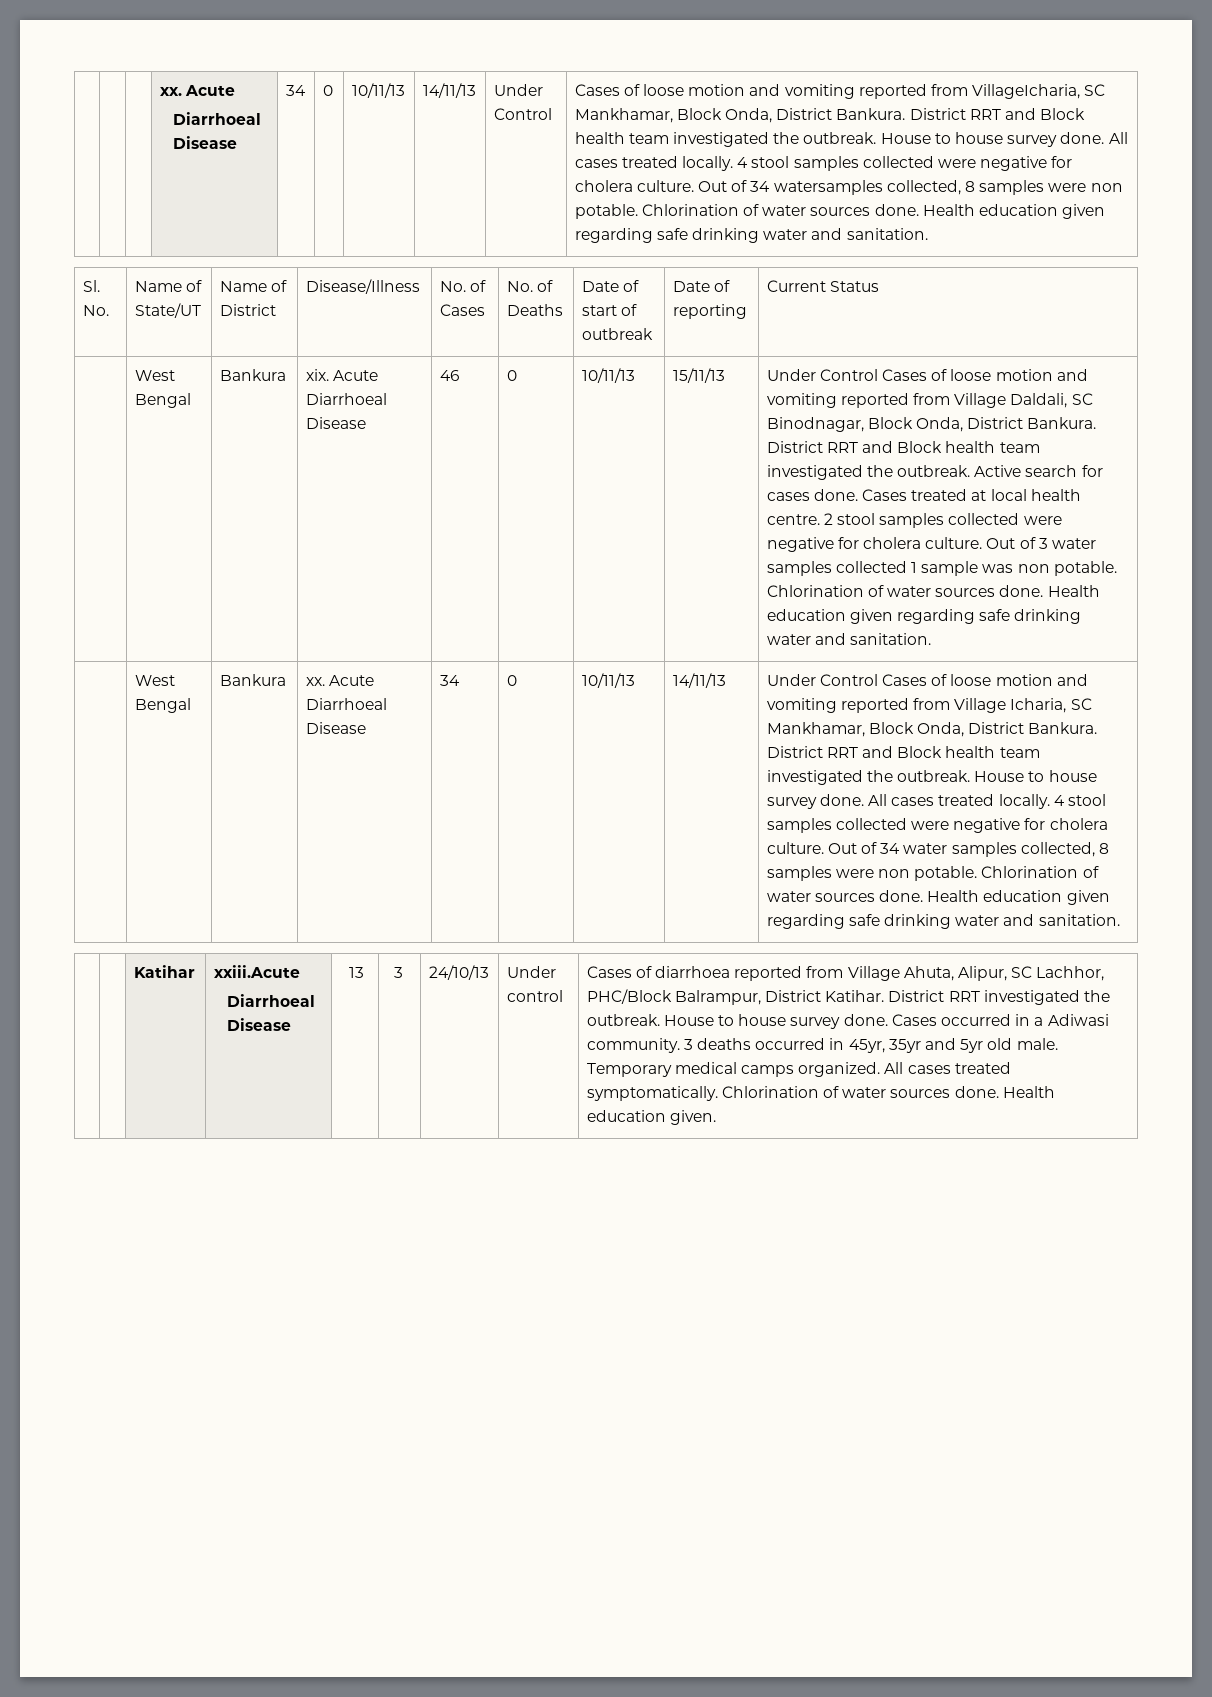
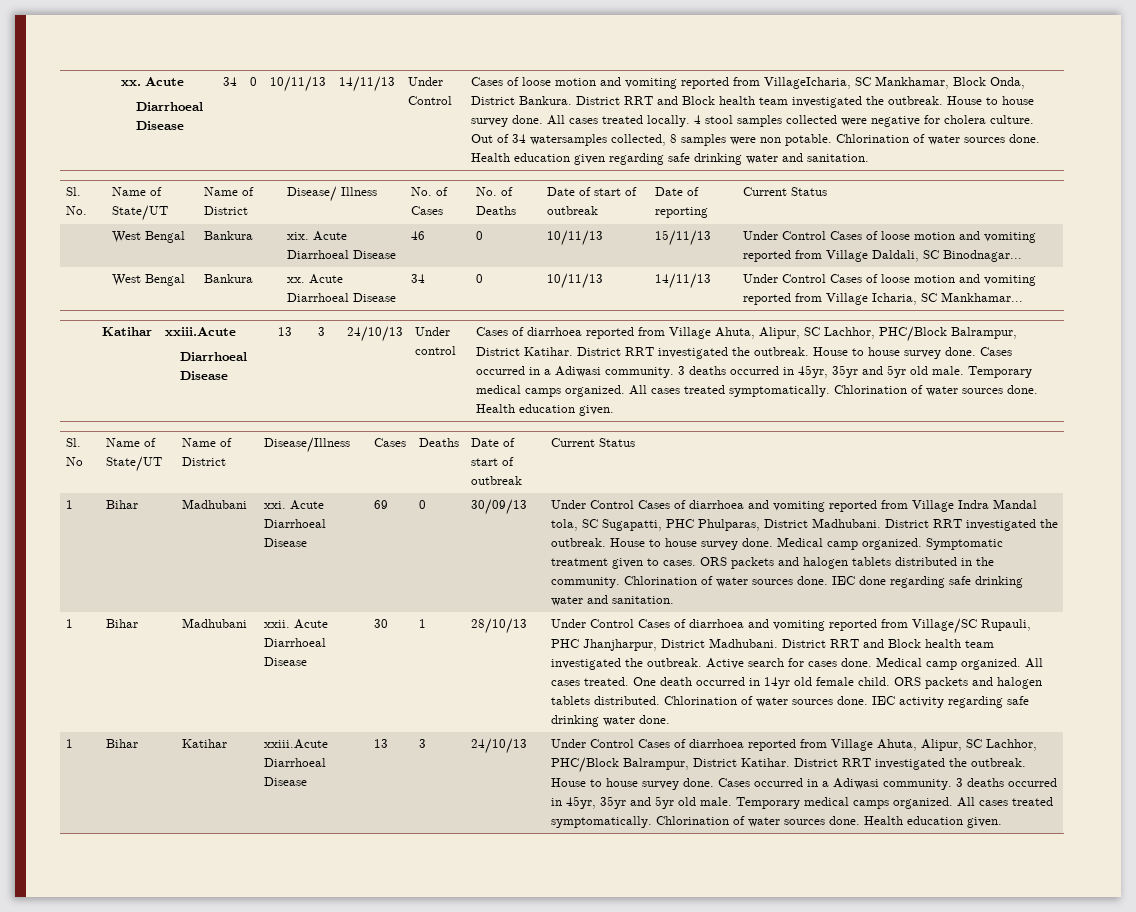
- Sl. No. | Name of State/UT | Name of District | Disease/Illness | No. of Cases | No. of Deaths | Date of start of outbreak | Date of reporting | Current Status
+ Sl. No. | Name of State/UT | Name of District | Disease/ Illness | No. of Cases | No. of Deaths | Date of start of outbreak | Date of reporting | Current Status
- Under Control Cases of loose motion and vomiting reported from Village Daldali, SC Binodnagar, Block Onda, District Bankura. District RRT and Block health team investigated the outbreak. Active search for cases done. Cases treated at local health centre. 2 stool samples collected were negative for cholera culture. Out of 3 water samples collected 1 sample was non potable. Chlorination of water sources done. Health education given regarding safe drinking water and sanitation.
+ Under Control Cases of loose motion and vomiting reported from Village Daldali, SC Binodnagar...
- Under Control Cases of loose motion and vomiting reported from Village Icharia, SC Mankhamar, Block Onda, District Bankura. District RRT and Block health team investigated the outbreak. House to house survey done. All cases treated locally. 4 stool samples collected were negative for cholera culture. Out of 34 water samples collected, 8 samples were non potable. Chlorination of water sources done. Health education given regarding safe drinking water and sanitation.
+ Under Control Cases of loose motion and vomiting reported from Village Icharia, SC Mankhamar...
+ Sl. No | Name of State/UT | Name of District | Disease/Illness | Cases | Deaths | Date of start of outbreak | Current Status
+ 1 | Bihar | Madhubani | xxi. Acute Diarrhoeal Disease | 69 | 0 | 30/09/13 | Under Control Cases of diarrhoea and vomiting reported from Village Indra Mandal tola, SC Sugapatti, PHC Phulparas, District Madhubani. District RRT investigated the outbreak. House to house survey done. Medical camp organized. Symptomatic treatment given to cases. ORS packets and halogen tablets distributed in the community. Chlorination of water sources done. IEC done regarding safe drinking water and sanitation.
+ 1 | Bihar | Madhubani | xxii. Acute Diarrhoeal Disease | 30 | 1 | 28/10/13 | Under Control Cases of diarrhoea and vomiting reported from Village/SC Rupauli, PHC Jhanjharpur, District Madhubani. District RRT and Block health team investigated the outbreak. Active search for cases done. Medical camp organized. All cases treated. One death occurred in 14yr old female child. ORS packets and halogen tablets distributed. Chlorination of water sources done. IEC activity regarding safe drinking water done.
+ 1 | Bihar | Katihar | xxiii.Acute Diarrhoeal Disease | 13 | 3 | 24/10/13 | Under Control Cases of diarrhoea reported from Village Ahuta, Alipur, SC Lachhor, PHC/Block Balrampur, District Katihar. District RRT investigated the outbreak. House to house survey done. Cases occurred in a Adiwasi community. 3 deaths occurred in 45yr, 35yr and 5yr old male. Temporary medical camps organized. All cases treated symptomatically. Chlorination of water sources done. Health education given.

